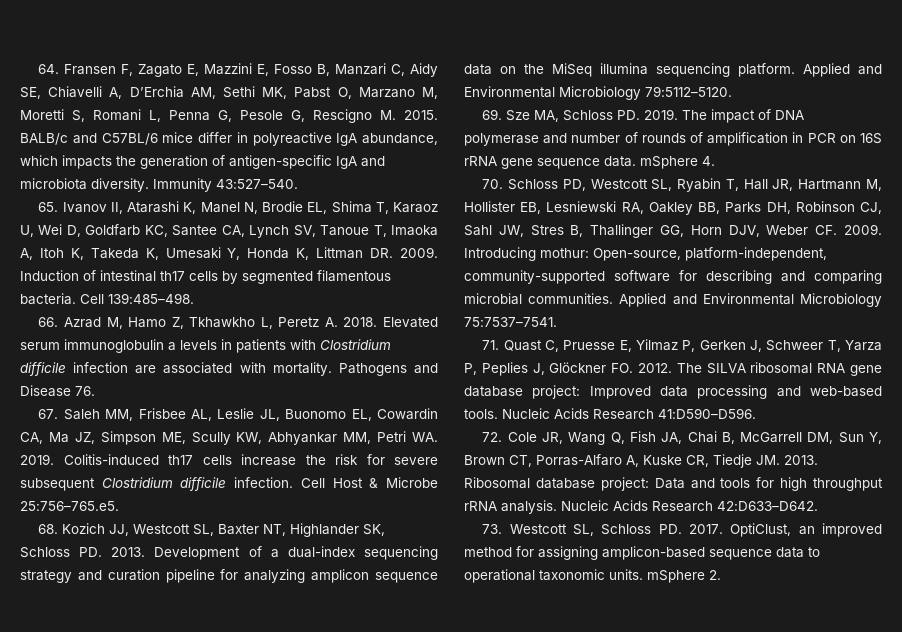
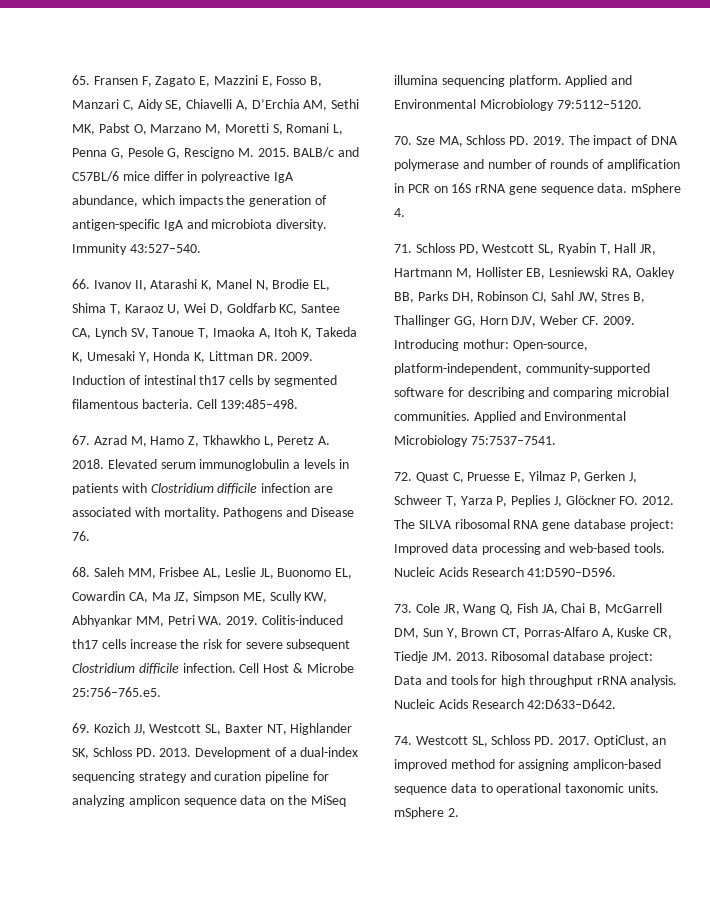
- 64. Fransen F, Zagato E, Mazzini E, Fosso B, Manzari C, Aidy SE, Chiavelli A, D’Erchia AM, Sethi MK, Pabst O, Marzano M, Moretti S, Romani L, Penna G, Pesole G, Rescigno M. 2015.
+ 65. Fransen F, Zagato E, Mazzini E, Fosso B, Manzari C, Aidy SE, Chiavelli A, D’Erchia AM, Sethi MK, Pabst O, Marzano M, Moretti S, Romani L, Penna G, Pesole G, Rescigno M. 2015.
- 65. Ivanov II, Atarashi K, Manel N, Brodie EL, Shima T, Karaoz U, Wei D, Goldfarb KC, Santee CA, Lynch SV, Tanoue T, Imaoka A, Itoh K, Takeda K, Umesaki Y, Honda K, Littman DR. 2009.
+ 66. Ivanov II, Atarashi K, Manel N, Brodie EL, Shima T, Karaoz U, Wei D, Goldfarb KC, Santee CA, Lynch SV, Tanoue T, Imaoka A, Itoh K, Takeda K, Umesaki Y, Honda K, Littman DR. 2009.
- 66. Azrad M, Hamo Z, Tkhawkho L, Peretz A. 2018.
+ 67. Azrad M, Hamo Z, Tkhawkho L, Peretz A. 2018.
- 67. Saleh MM, Frisbee AL, Leslie JL, Buonomo EL, Cowardin CA, Ma JZ, Simpson ME, Scully KW, Abhyankar MM, Petri WA. 2019.
+ 68. Saleh MM, Frisbee AL, Leslie JL, Buonomo EL, Cowardin CA, Ma JZ, Simpson ME, Scully KW, Abhyankar MM, Petri WA. 2019.
- 68. Kozich JJ, Westcott SL, Baxter NT, Highlander SK, Schloss PD. 2013.
+ 69. Kozich JJ, Westcott SL, Baxter NT, Highlander SK, Schloss PD. 2013.
- 69. Sze MA, Schloss PD. 2019.
+ 70. Sze MA, Schloss PD. 2019.
- 70. Schloss PD, Westcott SL, Ryabin T, Hall JR, Hartmann M, Hollister EB, Lesniewski RA, Oakley BB, Parks DH, Robinson CJ, Sahl JW, Stres B, Thallinger GG, Horn DJV, Weber CF. 2009.
+ 71. Schloss PD, Westcott SL, Ryabin T, Hall JR, Hartmann M, Hollister EB, Lesniewski RA, Oakley BB, Parks DH, Robinson CJ, Sahl JW, Stres B, Thallinger GG, Horn DJV, Weber CF. 2009.
- 71. Quast C, Pruesse E, Yilmaz P, Gerken J, Schweer T, Yarza P, Peplies J, Glöckner FO. 2012.
+ 72. Quast C, Pruesse E, Yilmaz P, Gerken J, Schweer T, Yarza P, Peplies J, Glöckner FO. 2012.
- 72. Cole JR, Wang Q, Fish JA, Chai B, McGarrell DM, Sun Y, Brown CT, Porras-Alfaro A, Kuske CR, Tiedje JM. 2013.
+ 73. Cole JR, Wang Q, Fish JA, Chai B, McGarrell DM, Sun Y, Brown CT, Porras-Alfaro A, Kuske CR, Tiedje JM. 2013.
- 73. Westcott SL, Schloss PD. 2017.
+ 74. Westcott SL, Schloss PD. 2017.

